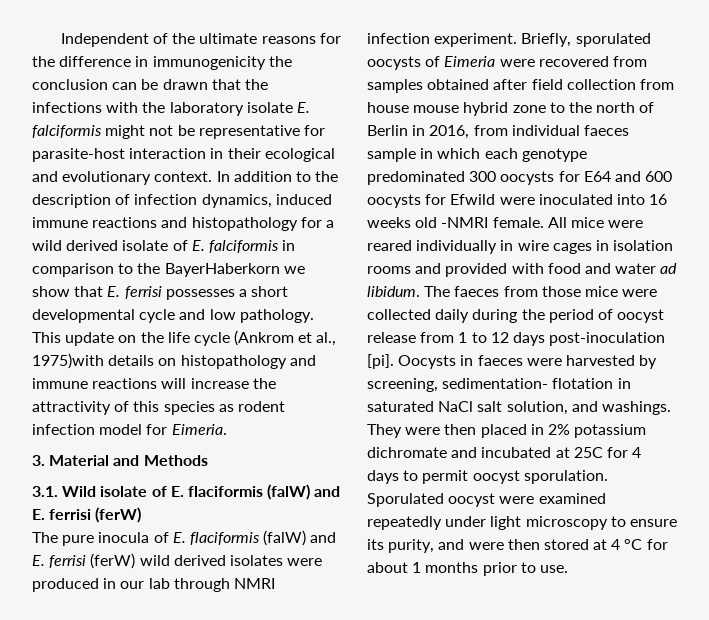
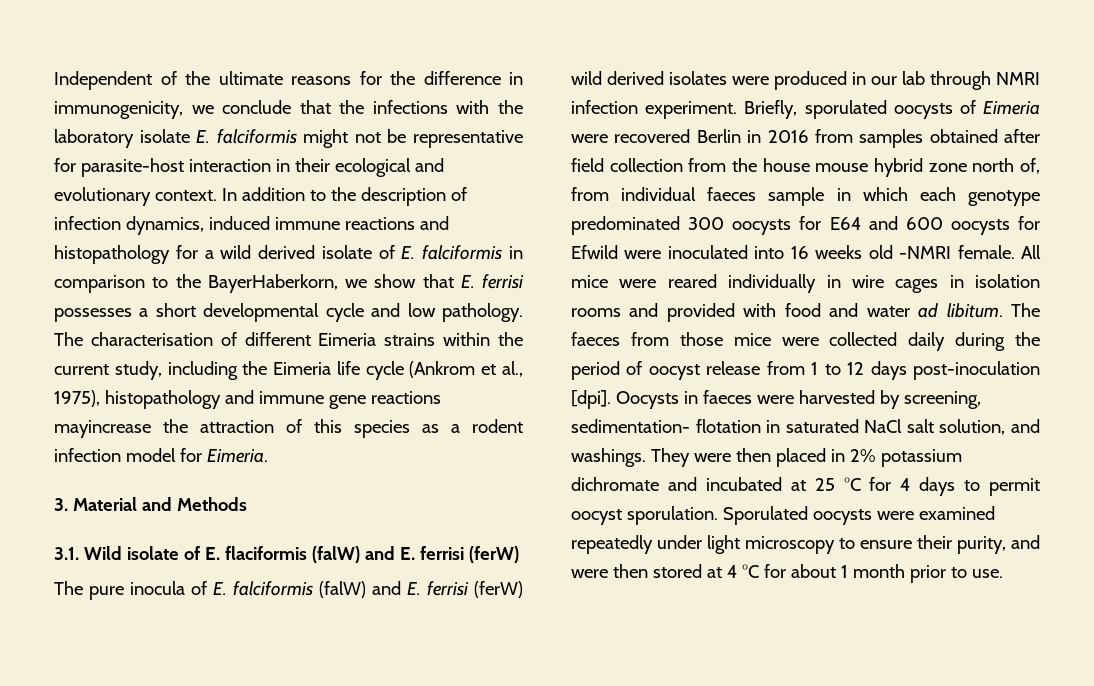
- Independent of the ultimate reasons for the difference in immunogenicity the conclusion can be drawn that the infections with the laboratory isolate E. falciformis might not be representative for parasite-host interaction in their ecological and evolutionary context.
+ Independent of the ultimate reasons for the difference in immunogenicity, we conclude that the infections with the laboratory isolate E. falciformis might not be representative for parasite-host interaction in their ecological and evolutionary context.
- In addition to the description of infection dynamics, induced immune reactions and histopathology for a wild derived isolate of E. falciformis in comparison to the BayerHaberkorn we show that E. ferrisi possesses a short developmental cycle and low pathology.
+ In addition to the description of infection dynamics, induced immune reactions and histopathology for a wild derived isolate of E. falciformis in comparison to the BayerHaberkorn, we show that E. ferrisi possesses a short developmental cycle and low pathology.
- This update on the life cycle (Ankrom et al., 1975)with details on histopathology and immune reactions will increase the attractivity of this species as rodent infection model for Eimeria.
+ The characterisation of different Eimeria strains within the current study, including the Eimeria life cycle (Ankrom et al., 1975), histopathology and immune gene reactions mayincrease the attraction of this species as a rodent infection model for Eimeria.
- The pure inocula of E. flaciformis (falW) and E. ferrisi (ferW) wild derived isolates were produced in our lab through NMRI infection experiment.
+ The pure inocula of E. falciformis (falW) and E. ferrisi (ferW) wild derived isolates were produced in our lab through NMRI infection experiment.
- Briefly, sporulated oocysts of Eimeria were recovered from samples obtained after field collection from house mouse hybrid zone to the north of Berlin in 2016, from individual faeces sample in which each genotype predominated 300 oocysts for E64 and 600 oocysts for Efwild were inoculated into 16 weeks old -NMRI female.
+ Briefly, sporulated oocysts of Eimeria were recovered Berlin in 2016 from samples obtained after field collection from the house mouse hybrid zone north of, from individual faeces sample in which each genotype predominated 300 oocysts for E64 and 600 oocysts for Efwild were inoculated into 16 weeks old -NMRI female.
- All mice were reared individually in wire cages in isolation rooms and provided with food and water ad libidum.
+ All mice were reared individually in wire cages in isolation rooms and provided with food and water ad libitum.
- The faeces from those mice were collected daily during the period of oocyst release from 1 to 12 days post-inoculation [pi].
+ The faeces from those mice were collected daily during the period of oocyst release from 1 to 12 days post-inoculation [dpi].
- They were then placed in 2% potassium dichromate and incubated at 25C for 4 days to permit oocyst sporulation.
+ They were then placed in 2% potassium dichromate and incubated at 25 °C for 4 days to permit oocyst sporulation.
- Sporulated oocyst were examined repeatedly under light microscopy to ensure its purity, and were then stored at 4 °C for about 1 months prior to use.
+ Sporulated oocysts were examined repeatedly under light microscopy to ensure their purity, and were then stored at 4 °C for about 1 month prior to use.

